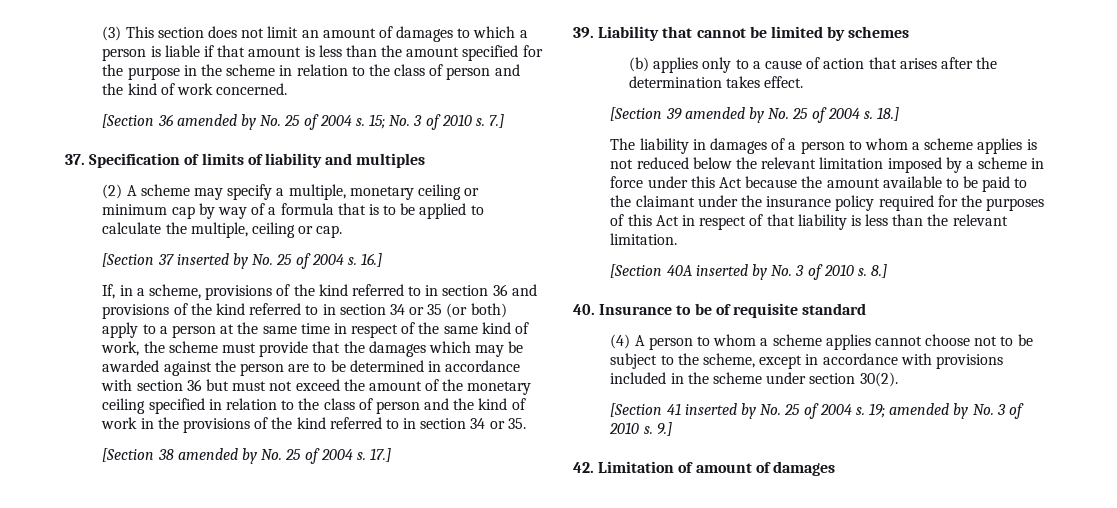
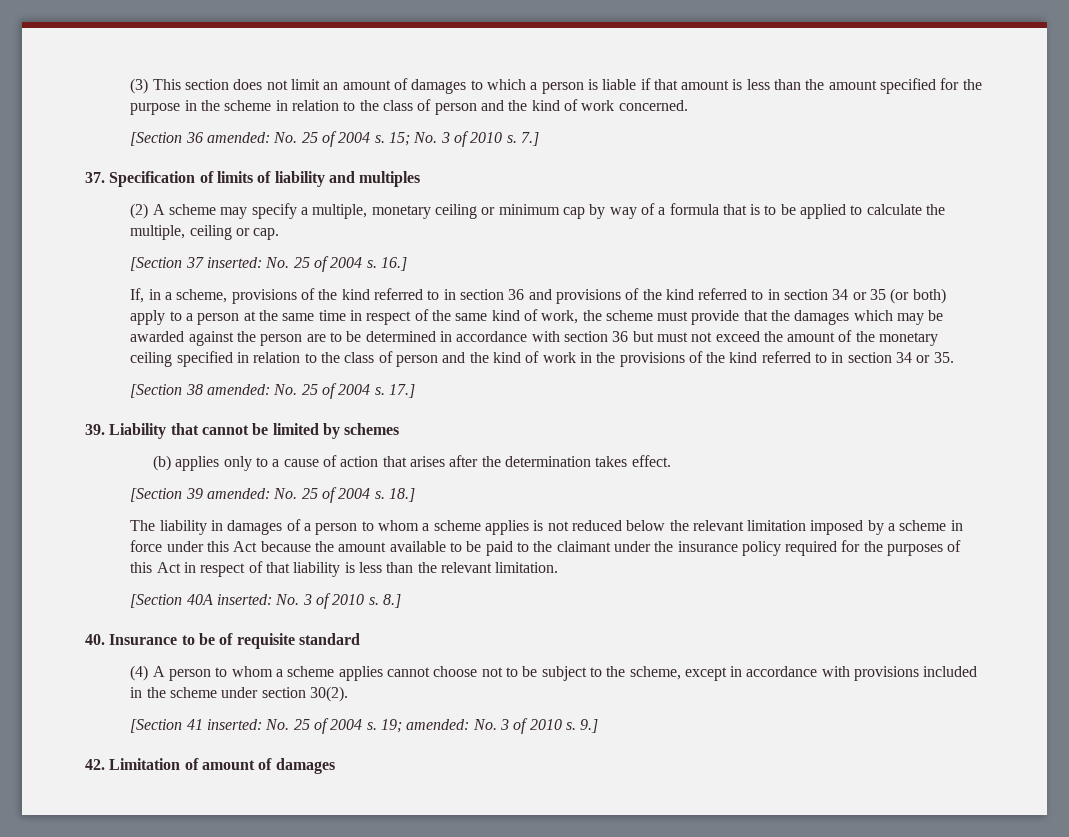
- [Section 36 amended by No. 25 of 2004 s.
+ [Section 36 amended: No. 25 of 2004 s.
- [Section 37 inserted by No. 25 of 2004 s.
+ [Section 37 inserted: No. 25 of 2004 s.
- [Section 38 amended by No. 25 of 2004 s.
+ [Section 38 amended: No. 25 of 2004 s.
- [Section 39 amended by No. 25 of 2004 s.
+ [Section 39 amended: No. 25 of 2004 s.
- [Section 40A inserted by No. 3 of 2010 s.
+ [Section 40A inserted: No. 3 of 2010 s.
- [Section 41 inserted by No. 25 of 2004 s.
+ [Section 41 inserted: No. 25 of 2004 s.
- 19; amended by No. 3 of 2010 s.
+ 19; amended: No. 3 of 2010 s.

